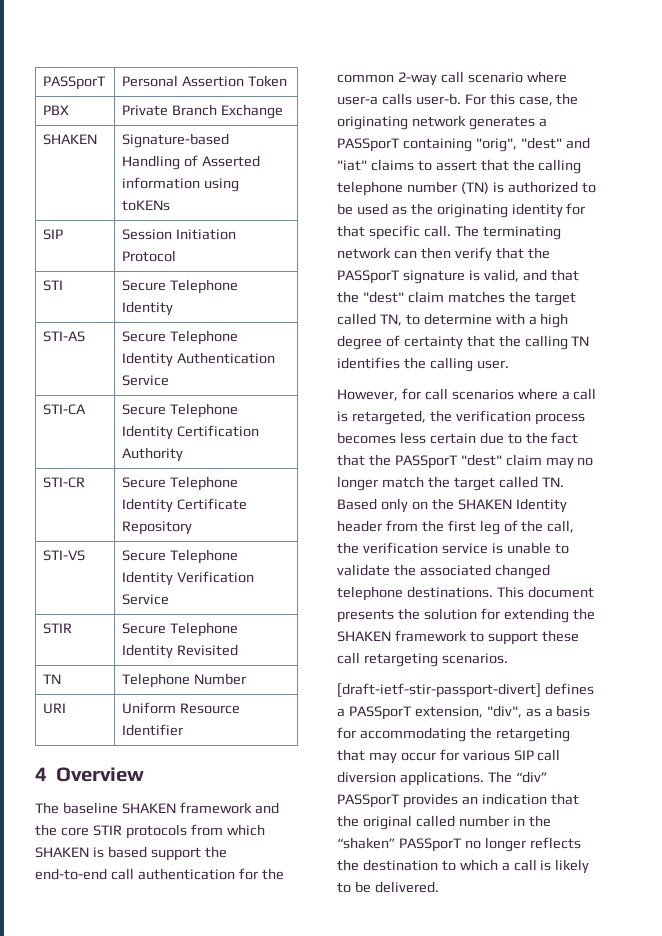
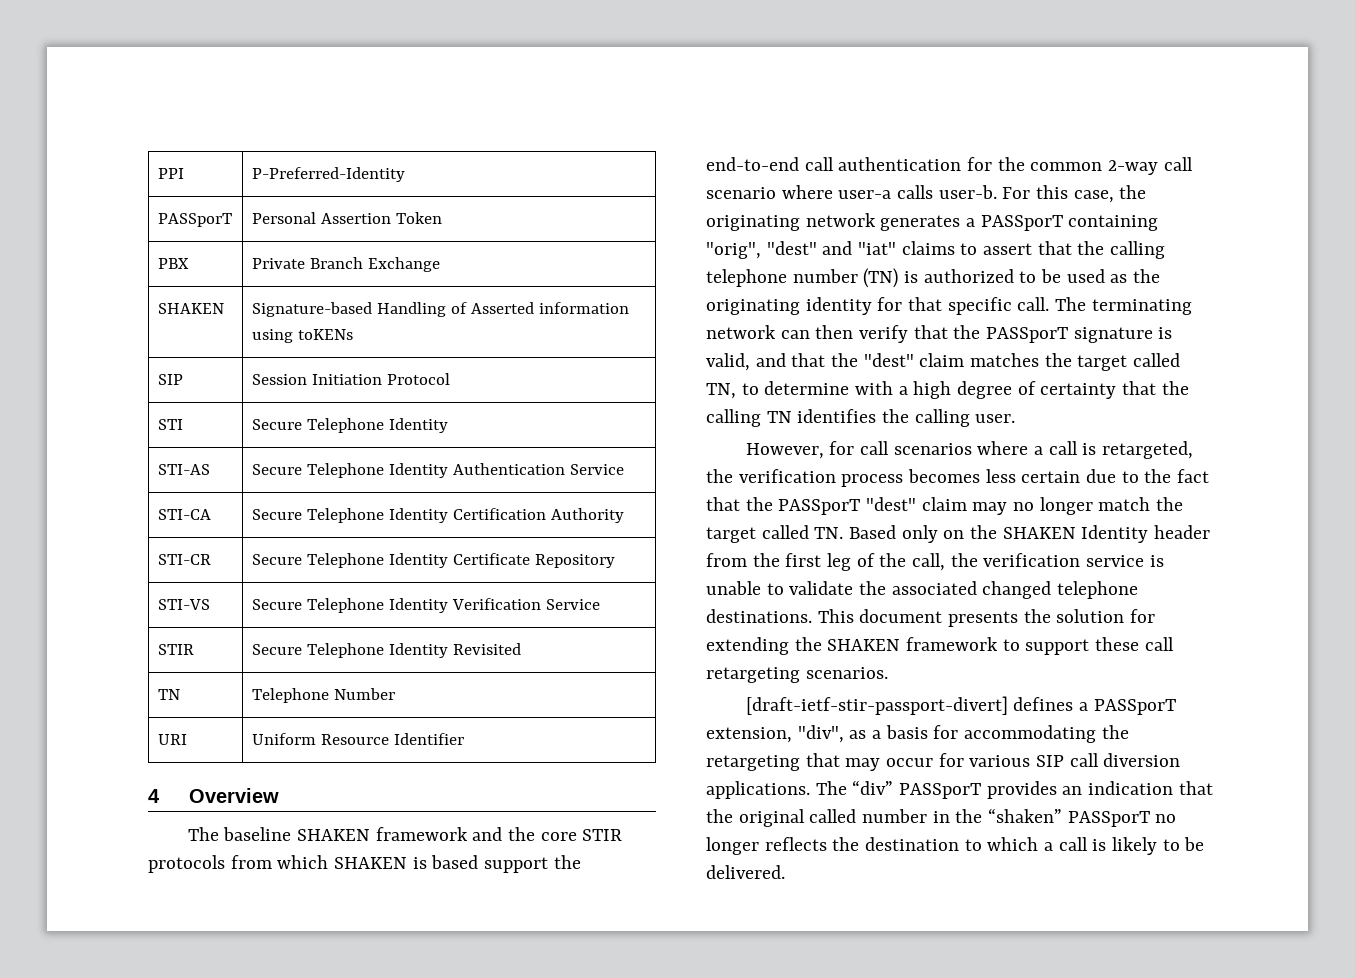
+ PPI | P-Preferred-Identity

